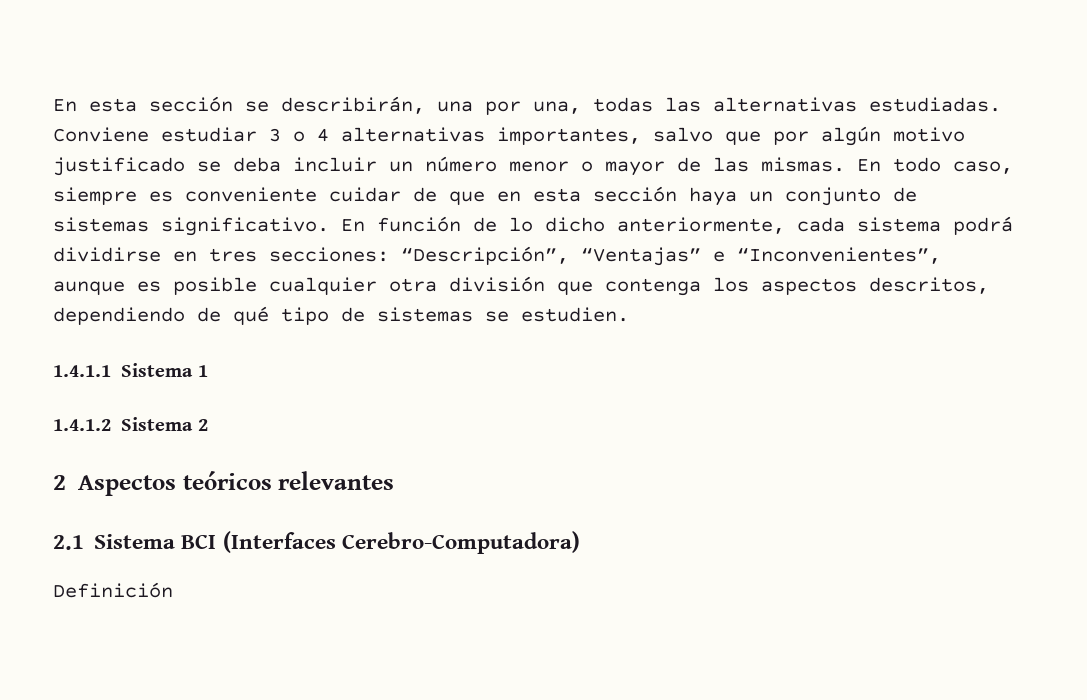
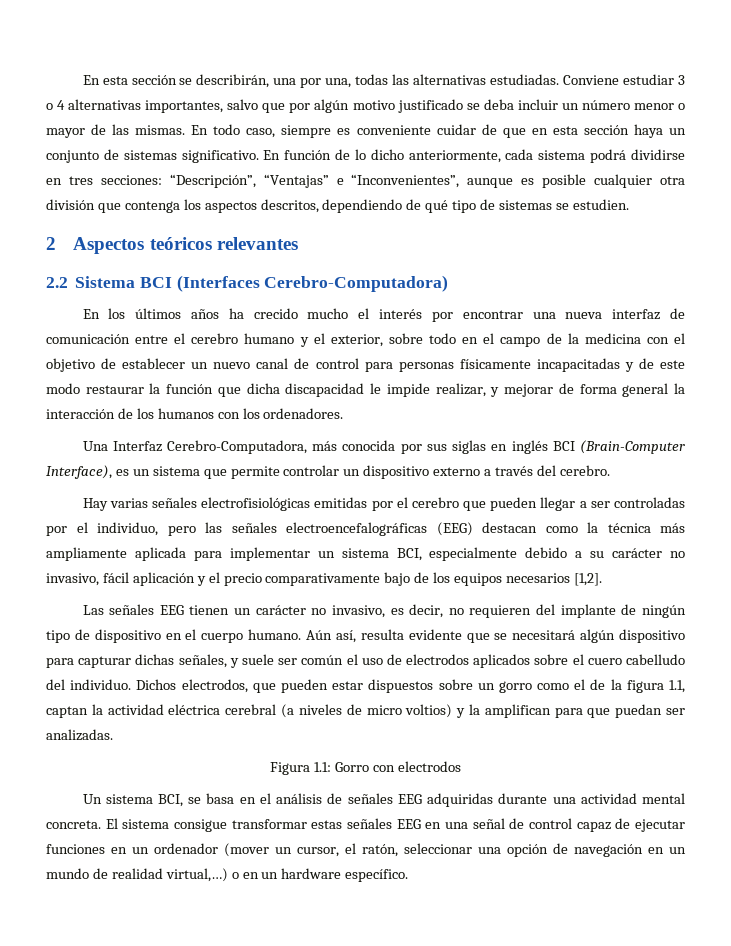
- 1.4.1.1 Sistema 1
- 1.4.1.2 Sistema 2
- 2.1 Sistema BCI (Interfaces Cerebro-Computadora)
+ 2.2 Sistema BCI (Interfaces Cerebro-Computadora)
- Definición
+ En los últimos años ha crecido mucho el interés por encontrar una nueva interfaz de comunicación entre el cerebro humano y el exterior, sobre todo en el campo de la medicina con el objetivo de establecer un nuevo canal de control para personas físicamente incapacitadas y de este modo restaurar la función que dicha discapacidad le impide realizar, y mejorar de forma general la interacción de los humanos con los ordenadores.
+ Una Interfaz Cerebro-Computadora, más conocida por sus siglas en inglés BCI (Brain-Computer Interface), es un sistema que permite controlar un dispositivo externo a través del cerebro.
+ Hay varias señales electrofisiológicas emitidas por el cerebro que pueden llegar a ser controladas por el individuo, pero las señales electroencefalográficas (EEG) destacan como la técnica más ampliamente aplicada para implementar un sistema BCI, especialmente debido a su carácter no invasivo, fácil aplicación y el precio comparativamente bajo de los equipos necesarios [1,2].
+ Las señales EEG tienen un carácter no invasivo, es decir, no requieren del implante de ningún tipo de dispositivo en el cuerpo humano. Aún así, resulta evidente que se necesitará algún dispositivo para capturar dichas señales, y suele ser común el uso de electrodos aplicados sobre el cuero cabelludo del individuo. Dichos electrodos, que pueden estar dispuestos sobre un gorro como el de la figura 1.1, captan la actividad eléctrica cerebral (a niveles de micro voltios) y la amplifican para que puedan ser analizadas.
+ Figura 1.1: Gorro con electrodos
+ Un sistema BCI, se basa en el análisis de señales EEG adquiridas durante una actividad mental concreta. El sistema consigue transformar estas señales EEG en una señal de control capaz de ejecutar funciones en un ordenador (mover un cursor, el ratón, seleccionar una opción de navegación en un mundo de realidad virtual,…) o en un hardware específico.

